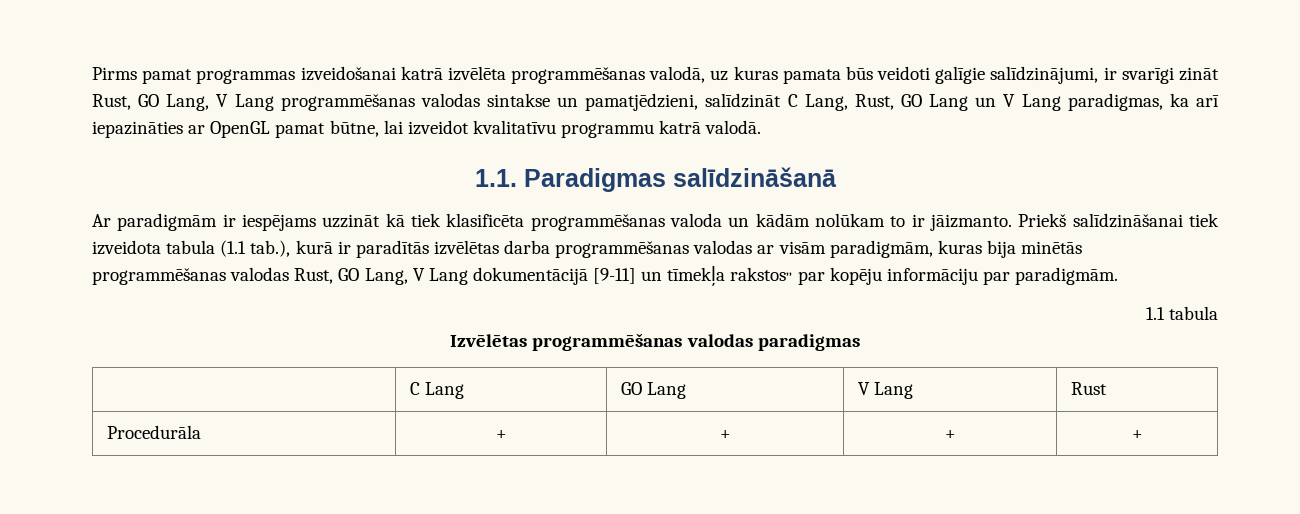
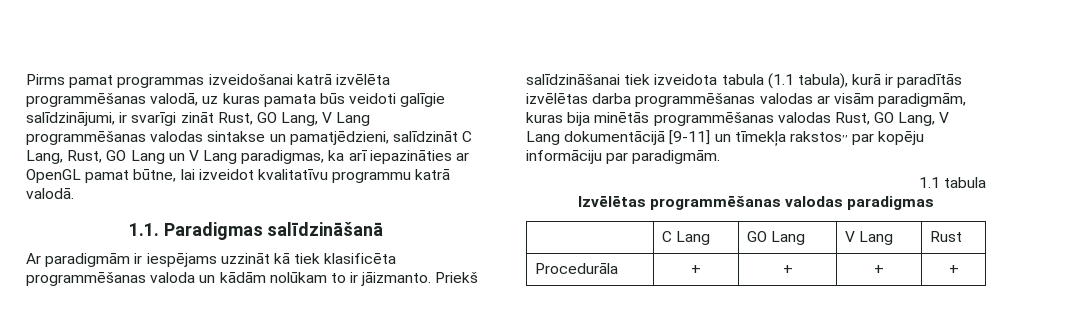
- Priekš salīdzināšanai tiek izveidota tabula (1.1 tab.), kurā ir paradītās izvēlētas darba programmēšanas valodas ar visām paradigmām, kuras bija minētās programmēšanas valodas Rust, GO Lang, V Lang dokumentācijā [9-11] un tīmekļa rakstos,, par kopēju informāciju par paradigmām.
+ Priekš salīdzināšanai tiek izveidota tabula (1.1 tabula), kurā ir paradītās izvēlētas darba programmēšanas valodas ar visām paradigmām, kuras bija minētās programmēšanas valodas Rust, GO Lang, V Lang dokumentācijā [9-11] un tīmekļa rakstos,, par kopēju informāciju par paradigmām.

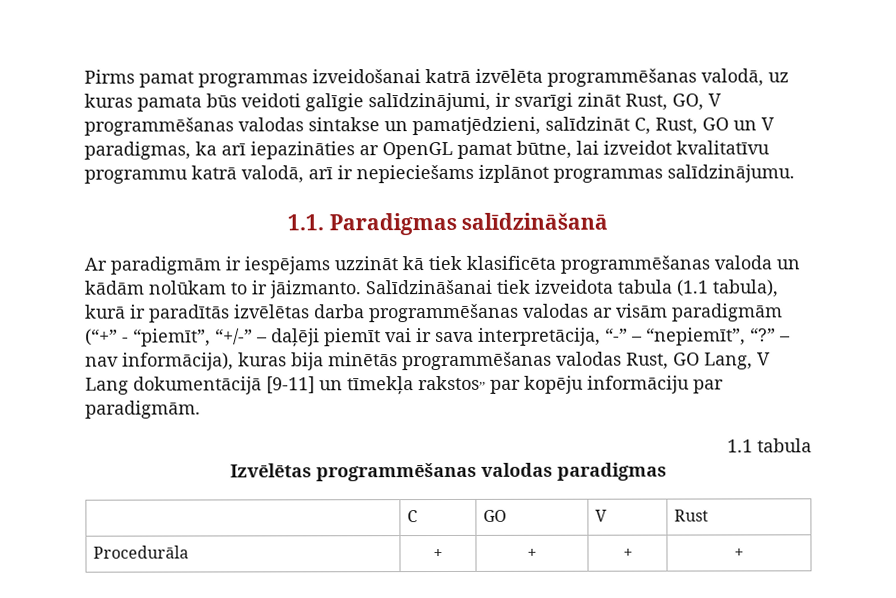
- Pirms pamat programmas izveidošanai katrā izvēlēta programmēšanas valodā, uz kuras pamata būs veidoti galīgie salīdzinājumi, ir svarīgi zināt Rust, GO Lang, V Lang programmēšanas valodas sintakse un pamatjēdzieni, salīdzināt C Lang, Rust, GO Lang un V Lang paradigmas, ka arī iepazināties ar OpenGL pamat būtne, lai izveidot kvalitatīvu programmu katrā valodā.
+ Pirms pamat programmas izveidošanai katrā izvēlēta programmēšanas valodā, uz kuras pamata būs veidoti galīgie salīdzinājumi, ir svarīgi zināt Rust, GO, V programmēšanas valodas sintakse un pamatjēdzieni, salīdzināt C, Rust, GO un V paradigmas, ka arī iepazināties ar OpenGL pamat būtne, lai izveidot kvalitatīvu programmu katrā valodā, arī ir nepieciešams izplānot programmas salīdzinājumu.
- Priekš salīdzināšanai tiek izveidota tabula (1.1 tabula), kurā ir paradītās izvēlētas darba programmēšanas valodas ar visām paradigmām, kuras bija minētās programmēšanas valodas Rust, GO Lang, V Lang dokumentācijā [9-11] un tīmekļa rakstos,, par kopēju informāciju par paradigmām.
+ Salīdzināšanai tiek izveidota tabula (1.1 tabula), kurā ir paradītās izvēlētas darba programmēšanas valodas ar visām paradigmām (“+” - “piemīt”, “+/-” – daļēji piemīt vai ir sava interpretācija, “-” – “nepiemīt”, “?” – nav informācija), kuras bija minētās programmēšanas valodas Rust, GO Lang, V Lang dokumentācijā [9-11] un tīmekļa rakstos,, par kopēju informāciju par paradigmām.
- | C Lang | GO Lang | V Lang | Rust
+ | C | GO | V | Rust

